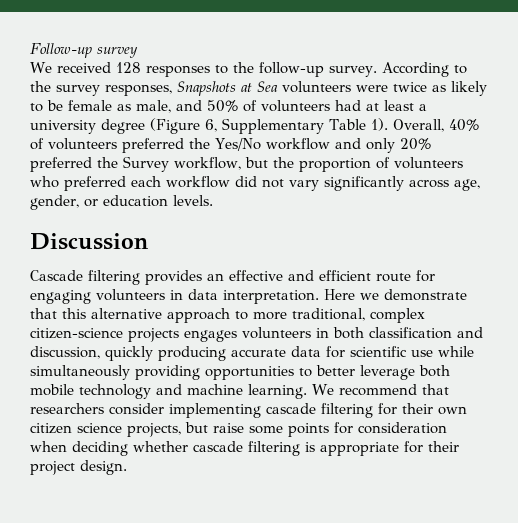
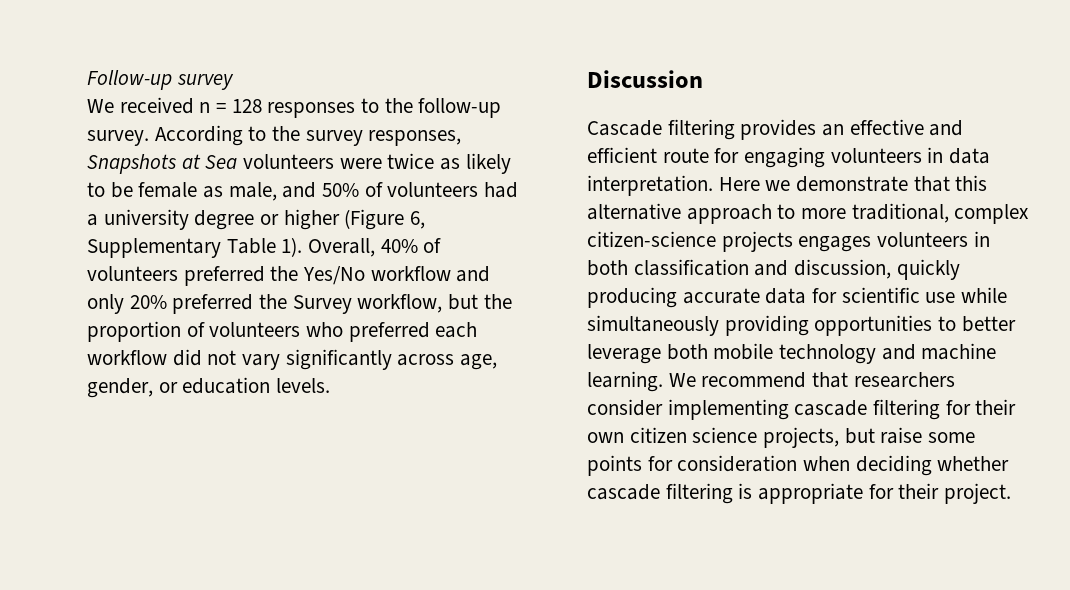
- We received 128 responses to the follow-up survey.
+ We received n = 128 responses to the follow-up survey.
- According to the survey responses, Snapshots at Sea volunteers were twice as likely to be female as male, and 50% of volunteers had at least a university degree (Figure 6, Supplementary Table 1).
+ According to the survey responses, Snapshots at Sea volunteers were twice as likely to be female as male, and 50% of volunteers had a university degree or higher (Figure 6, Supplementary Table 1).
- We recommend that researchers consider implementing cascade filtering for their own citizen science projects, but raise some points for consideration when deciding whether cascade filtering is appropriate for their project design.
+ We recommend that researchers consider implementing cascade filtering for their own citizen science projects, but raise some points for consideration when deciding whether cascade filtering is appropriate for their project.

